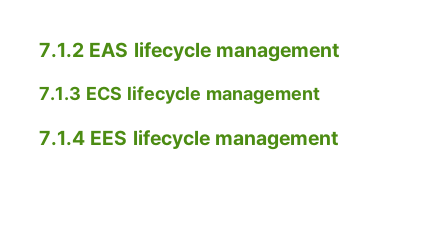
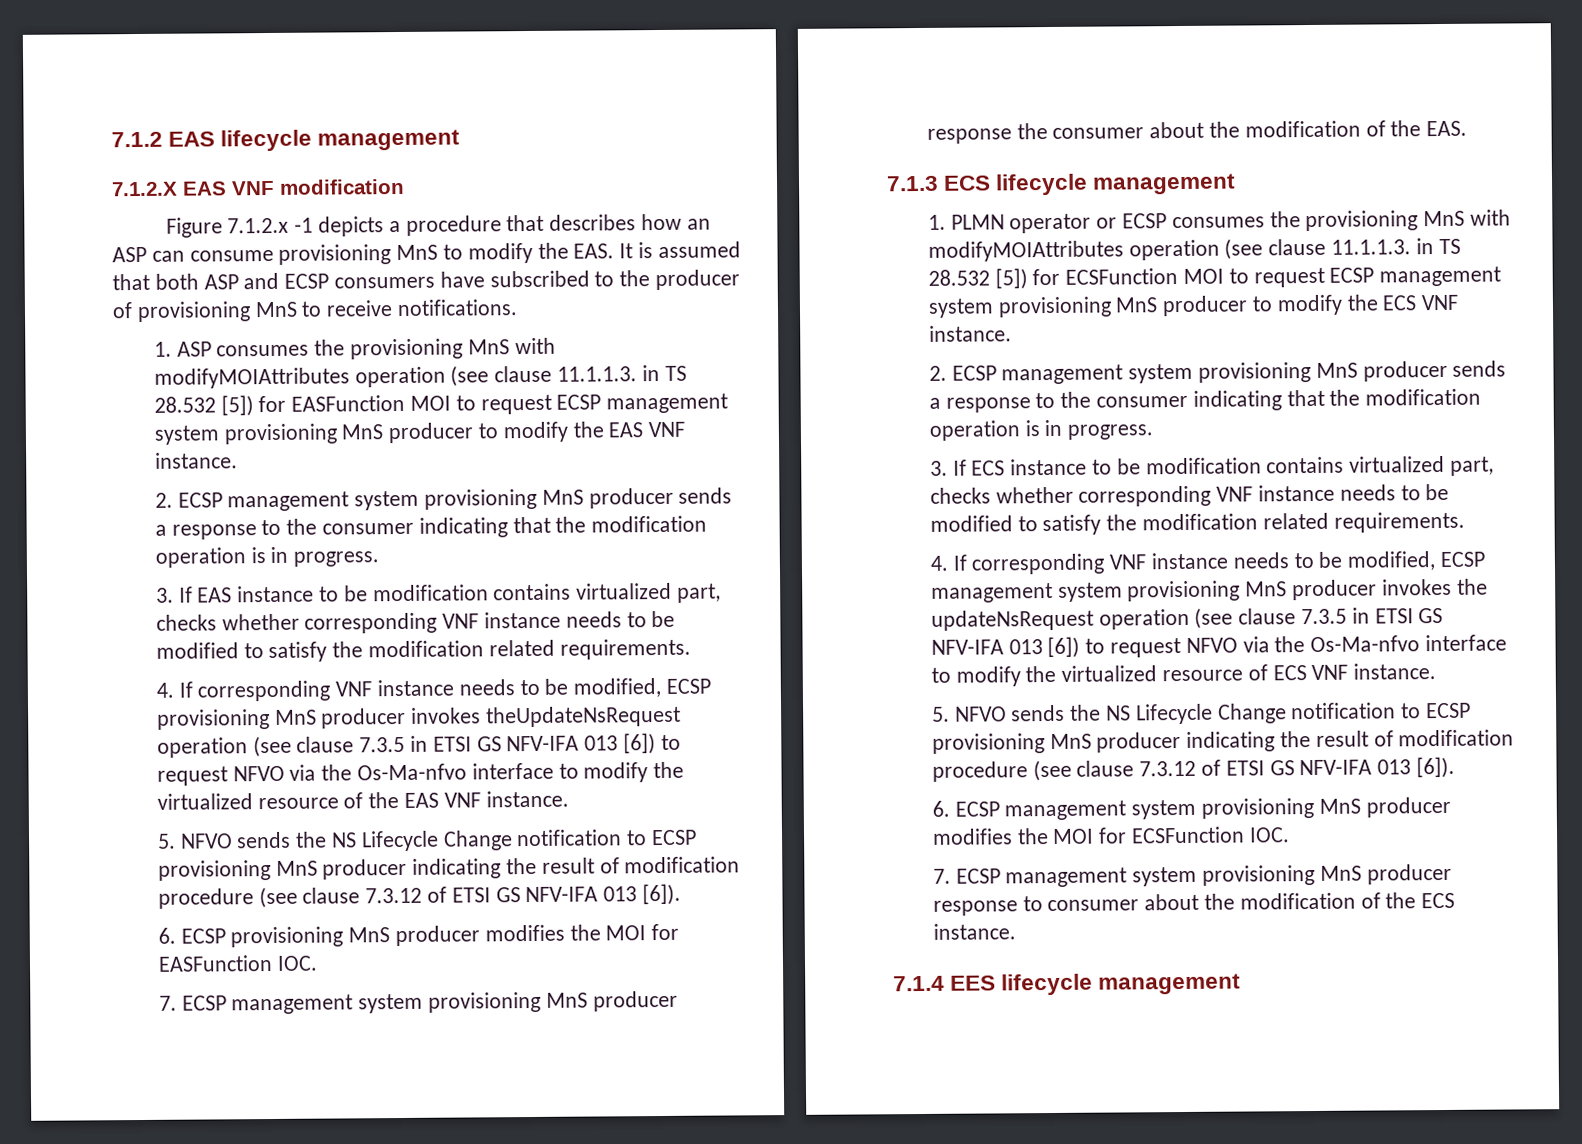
+ 7.1.2.X EAS VNF modification
+ Figure 7.1.2.x -1 depicts a procedure that describes how an ASP can consume provisioning MnS to modify the EAS. It is assumed that both ASP and ECSP consumers have subscribed to the producer of provisioning MnS to receive notifications.
+ 1. ASP consumes the provisioning MnS with modifyMOIAttributes operation (see clause 11.1.1.3. in TS 28.532 [5]) for EASFunction MOI to request ECSP management system provisioning MnS producer to modify the EAS VNF instance.
+ 2. ECSP management system provisioning MnS producer sends a response to the consumer indicating that the modification operation is in progress.
+ 3. If EAS instance to be modification contains virtualized part, checks whether corresponding VNF instance needs to be modified to satisfy the modification related requirements.
+ 4. If corresponding VNF instance needs to be modified, ECSP provisioning MnS producer invokes theUpdateNsRequest operation (see clause 7.3.5 in ETSI GS NFV-IFA 013 [6]) to request NFVO via the Os-Ma-nfvo interface to modify the virtualized resource of the EAS VNF instance.
+ 5. NFVO sends the NS Lifecycle Change notification to ECSP provisioning MnS producer indicating the result of modification procedure (see clause 7.3.12 of ETSI GS NFV-IFA 013 [6]).
+ 6. ECSP provisioning MnS producer modifies the MOI for EASFunction IOC.
+ 7. ECSP management system provisioning MnS producer response the consumer about the modification of the EAS.
  7.1.3 ECS lifecycle management
+ 1. PLMN operator or ECSP consumes the provisioning MnS with modifyMOIAttributes operation (see clause 11.1.1.3. in TS 28.532 [5]) for ECSFunction MOI to request ECSP management system provisioning MnS producer to modify the ECS VNF instance.
+ 2. ECSP management system provisioning MnS producer sends a response to the consumer indicating that the modification operation is in progress.
+ 3. If ECS instance to be modification contains virtualized part, checks whether corresponding VNF instance needs to be modified to satisfy the modification related requirements.
+ 4. If corresponding VNF instance needs to be modified, ECSP management system provisioning MnS producer invokes the updateNsRequest operation (see clause 7.3.5 in ETSI GS NFV-IFA 013 [6]) to request NFVO via the Os-Ma-nfvo interface to modify the virtualized resource of ECS VNF instance.
+ 5. NFVO sends the NS Lifecycle Change notification to ECSP provisioning MnS producer indicating the result of modification procedure (see clause 7.3.12 of ETSI GS NFV-IFA 013 [6]).
+ 6. ECSP management system provisioning MnS producer modifies the MOI for ECSFunction IOC.
+ 7. ECSP management system provisioning MnS producer response to consumer about the modification of the ECS instance.

